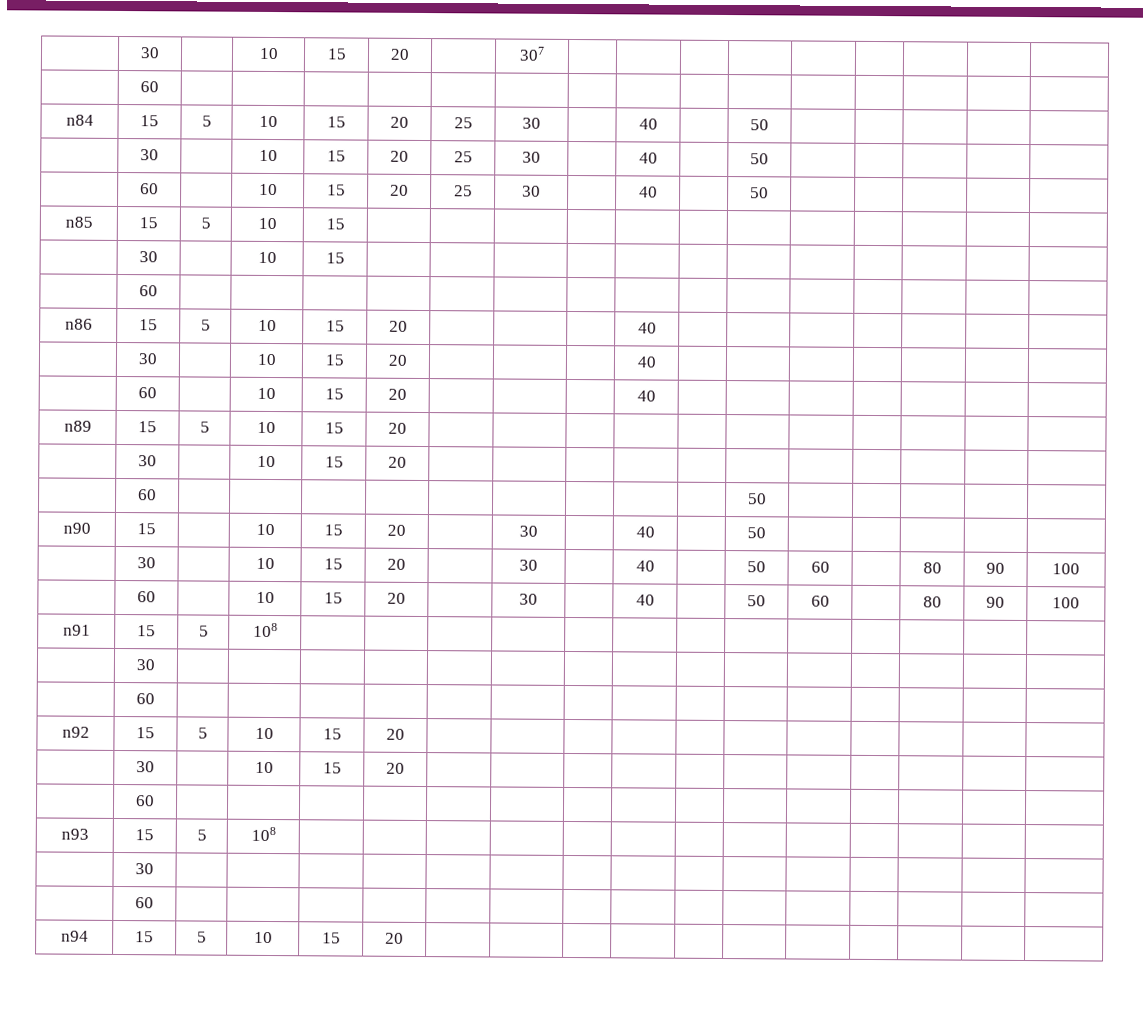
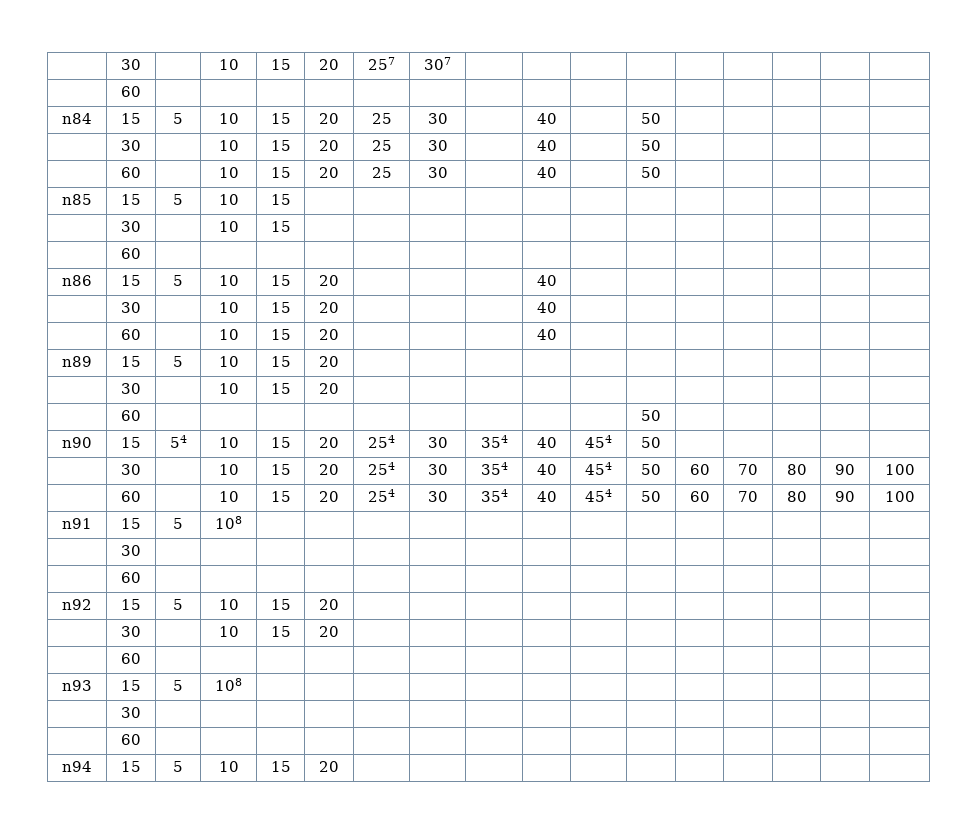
- | 30 | | 10 | 15 | 20 | | 307 | | | | | | | | |
+ | 30 | | 10 | 15 | 20 | 257 | 307 | | | | | | | | |
- n90 | 15 | | 10 | 15 | 20 | | 30 | | 40 | | 50 | | | | |
- | 30 | | 10 | 15 | 20 | | 30 | | 40 | | 50 | 60 | | 80 | 90 | 100
+ n90 | 15 | 54 | 10 | 15 | 20 | 254 | 30 | 354 | 40 | 454 | 50 | | | | |
+ | 30 | | 10 | 15 | 20 | 254 | 30 | 354 | 40 | 454 | 50 | 60 | 70 | 80 | 90 | 100
- | 60 | | 10 | 15 | 20 | | 30 | | 40 | | 50 | 60 | | 80 | 90 | 100
+ | 60 | | 10 | 15 | 20 | 254 | 30 | 354 | 40 | 454 | 50 | 60 | 70 | 80 | 90 | 100

